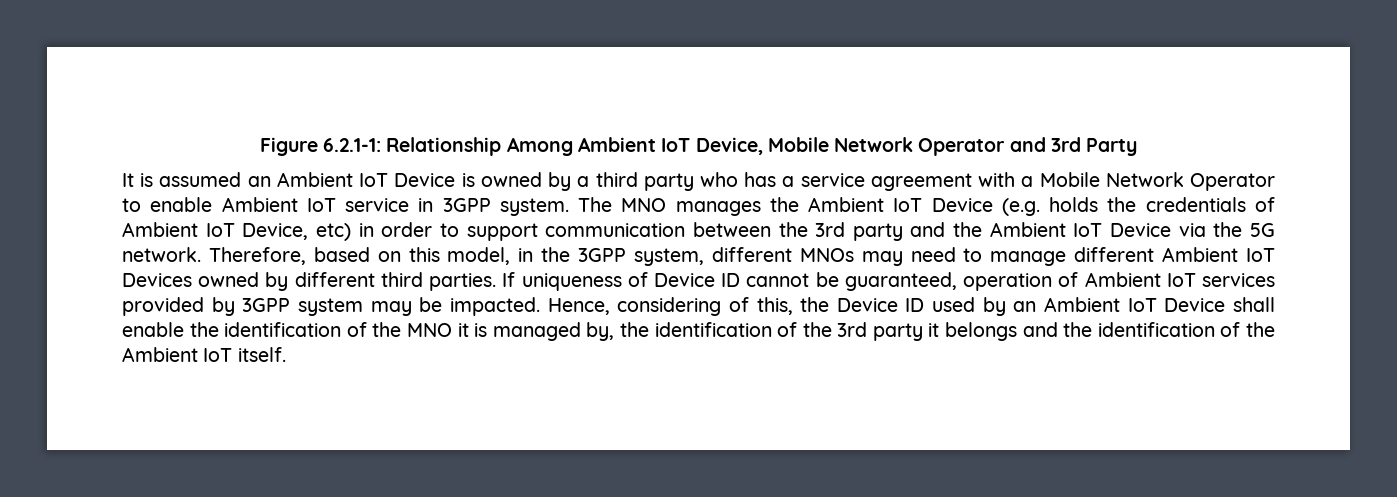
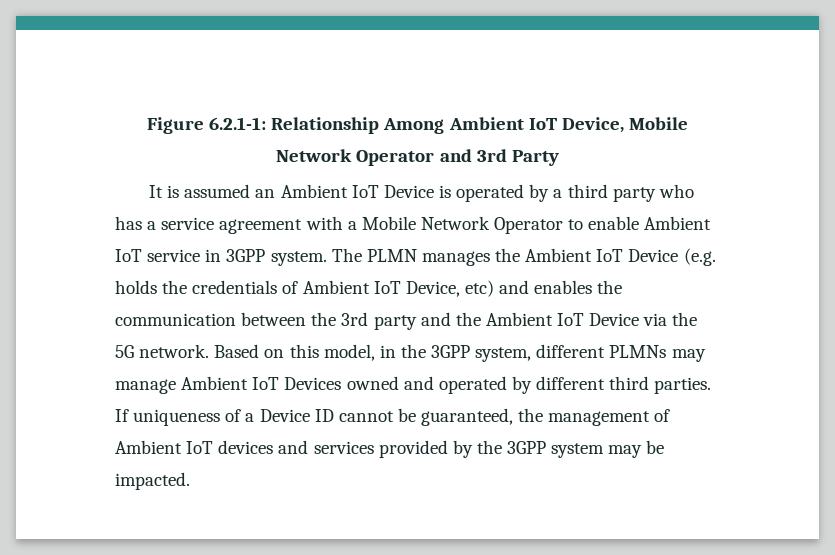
- It is assumed an Ambient IoT Device is owned by a third party who has a service agreement with a Mobile Network Operator to enable Ambient IoT service in 3GPP system.
+ It is assumed an Ambient IoT Device is operated by a third party who has a service agreement with a Mobile Network Operator to enable Ambient IoT service in 3GPP system.
- The MNO manages the Ambient IoT Device (e.g. holds the credentials of Ambient IoT Device, etc) in order to support communication between the 3rd party and the Ambient IoT Device via the 5G network.
+ The PLMN manages the Ambient IoT Device (e.g. holds the credentials of Ambient IoT Device, etc) and enables the communication between the 3rd party and the Ambient IoT Device via the 5G network.
- Therefore, based on this model, in the 3GPP system, different MNOs may need to manage different Ambient IoT Devices owned by different third parties.
+ Based on this model, in the 3GPP system, different PLMNs may manage Ambient IoT Devices owned and operated by different third parties.
- If uniqueness of Device ID cannot be guaranteed, operation of Ambient IoT services provided by 3GPP system may be impacted. Hence, considering of this, the Device ID used by an Ambient IoT Device shall enable the identification of the MNO it is managed by, the identification of the 3rd party it belongs and the identification of the Ambient IoT itself.
+ If uniqueness of a Device ID cannot be guaranteed, the management of Ambient IoT devices and services provided by the 3GPP system may be impacted.

